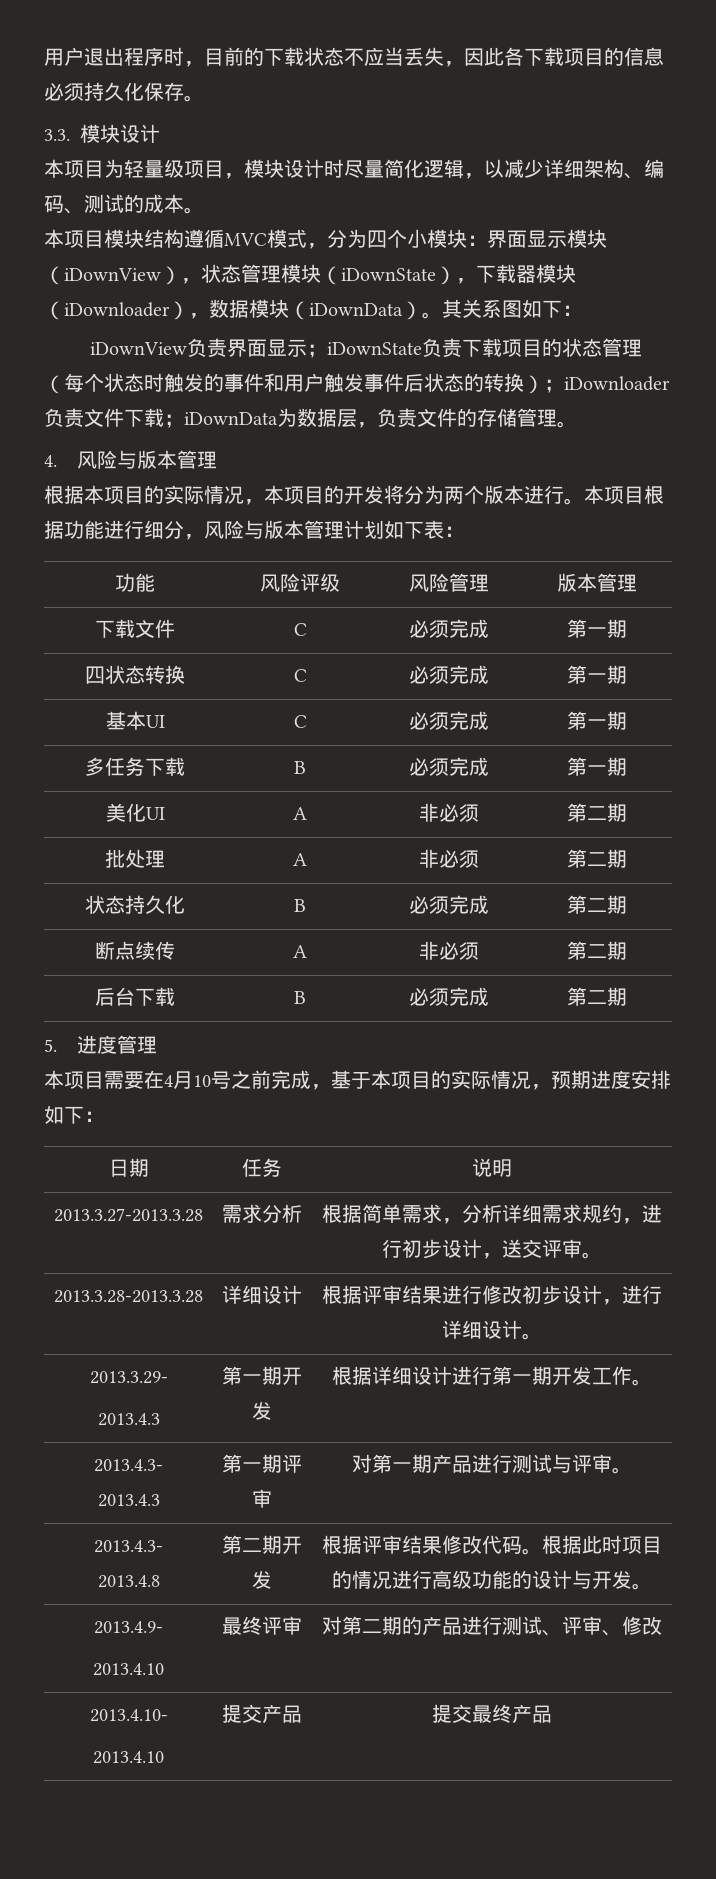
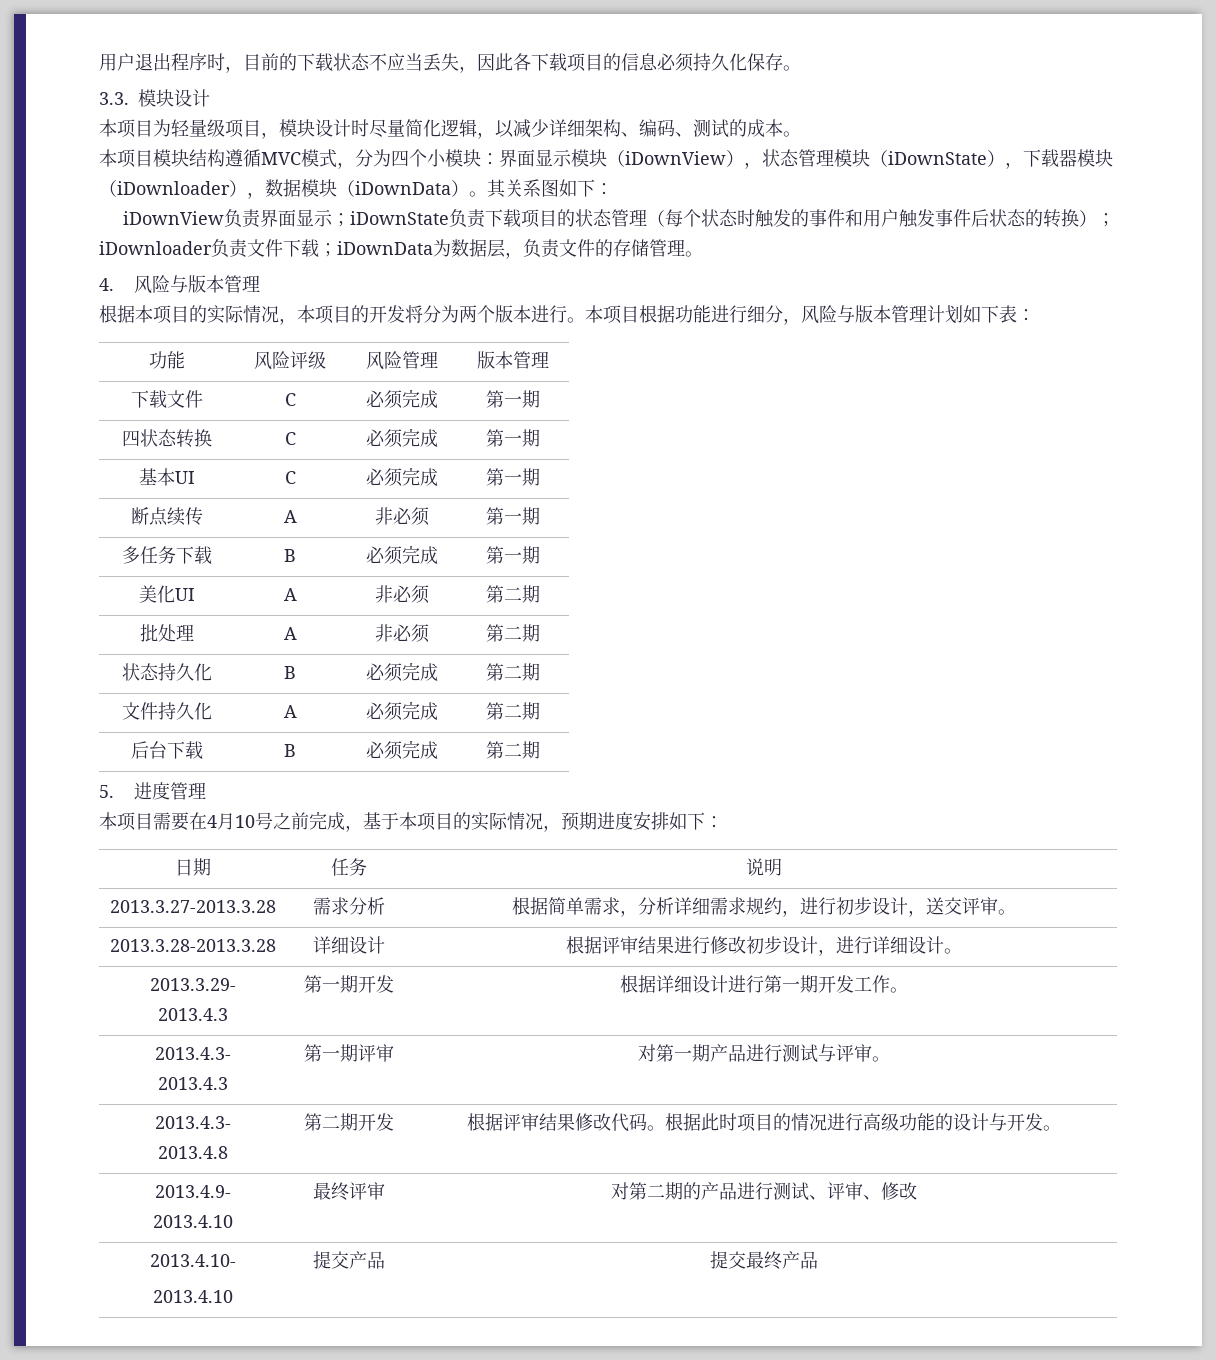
+ 断点续传 | A | 非必须 | 第一期
- 断点续传 | A | 非必须 | 第二期
+ 文件持久化 | A | 必须完成 | 第二期

